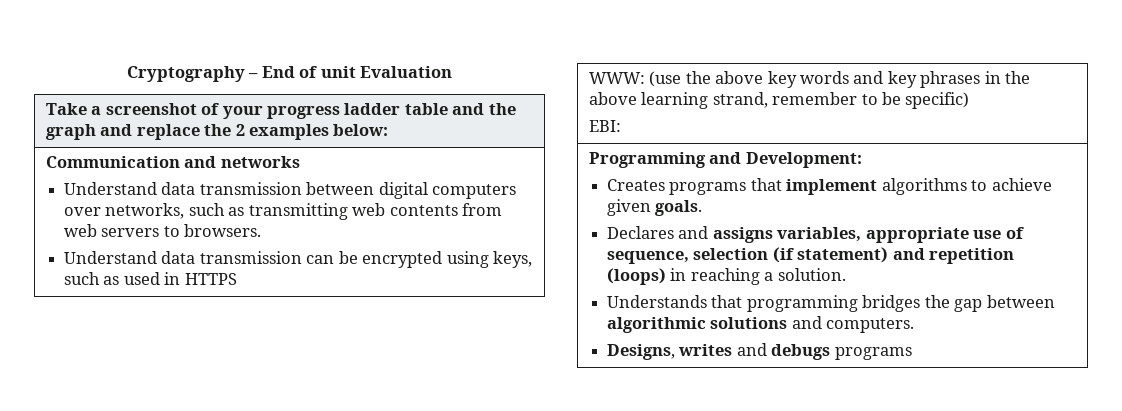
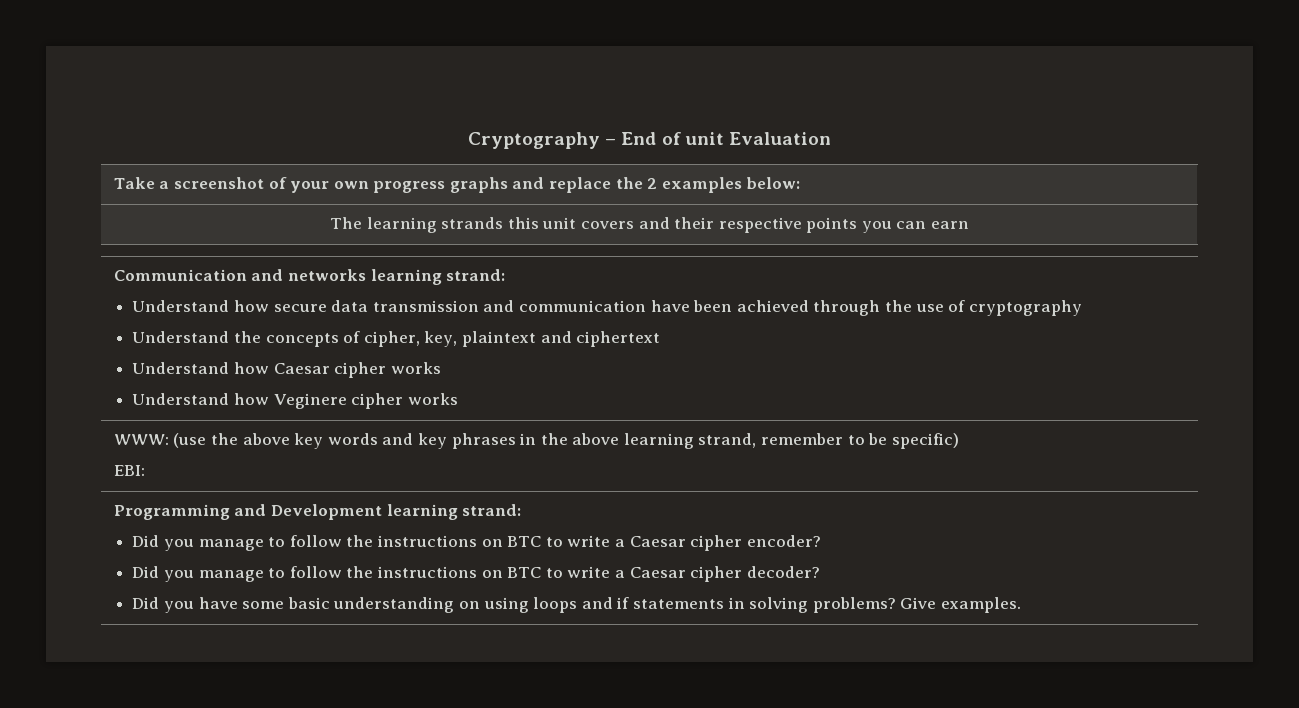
- Take a screenshot of your progress ladder table and the graph and replace the 2 examples below:
+ Take a screenshot of your own progress graphs and replace the 2 examples below:
+ The learning strands this unit covers and their respective points you can earn
- Communication and networks
- Understand data transmission between digital computers over networks, such as transmitting web contents from web servers to browsers.
- Understand data transmission can be encrypted using keys, such as used in HTTPS
+ Communication and networks learning strand:
+ Understand how secure data transmission and communication have been achieved through the use of cryptography
+ Understand the concepts of cipher, key, plaintext and ciphertext
+ Understand how Caesar cipher works
+ Understand how Veginere cipher works
- Programming and Development:
- Creates programs that implement algorithms to achieve given goals.
- Declares and assigns variables, appropriate use of sequence, selection (if statement) and repetition (loops) in reaching a solution.
- Understands that programming bridges the gap between algorithmic solutions and computers.
- Designs, writes and debugs programs
+ Programming and Development learning strand:
+ Did you manage to follow the instructions on BTC to write a Caesar cipher encoder?
+ Did you manage to follow the instructions on BTC to write a Caesar cipher decoder?
+ Did you have some basic understanding on using loops and if statements in solving problems? Give examples.

